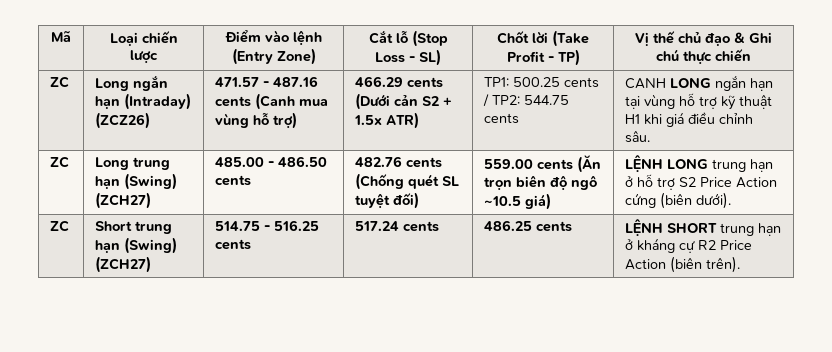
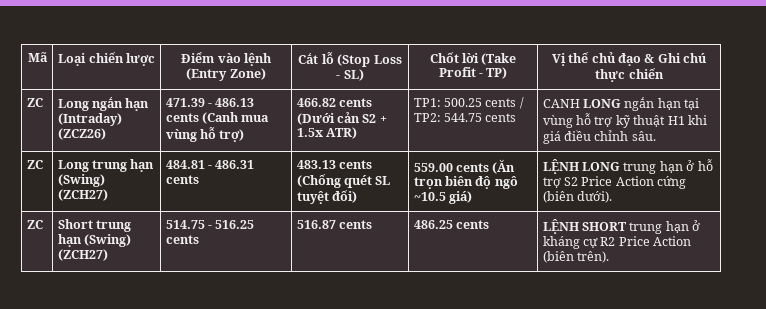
- 471.57 - 487.16 cents (Canh mua vùng hỗ trợ)
+ 471.39 - 486.13 cents (Canh mua vùng hỗ trợ)
- 466.29 cents (Dưới cản S2 + 1.5x ATR)
+ 466.82 cents (Dưới cản S2 + 1.5x ATR)
- ZC | Long trung hạn (Swing) (ZCH27) | 485.00 - 486.50 cents | 482.76 cents (Chống quét SL tuyệt đối) | 559.00 cents (Ăn trọn biên độ ngô ~10.5 giá) | LỆNH LONG trung hạn ở hỗ trợ S2 Price Action cứng (biên dưới).
+ ZC | Long trung hạn (Swing) (ZCH27) | 484.81 - 486.31 cents | 483.13 cents (Chống quét SL tuyệt đối) | 559.00 cents (Ăn trọn biên độ ngô ~10.5 giá) | LỆNH LONG trung hạn ở hỗ trợ S2 Price Action cứng (biên dưới).
- ZC | Short trung hạn (Swing) (ZCH27) | 514.75 - 516.25 cents | 517.24 cents | 486.25 cents | LỆNH SHORT trung hạn ở kháng cự R2 Price Action (biên trên).
+ ZC | Short trung hạn (Swing) (ZCH27) | 514.75 - 516.25 cents | 516.87 cents | 486.25 cents | LỆNH SHORT trung hạn ở kháng cự R2 Price Action (biên trên).

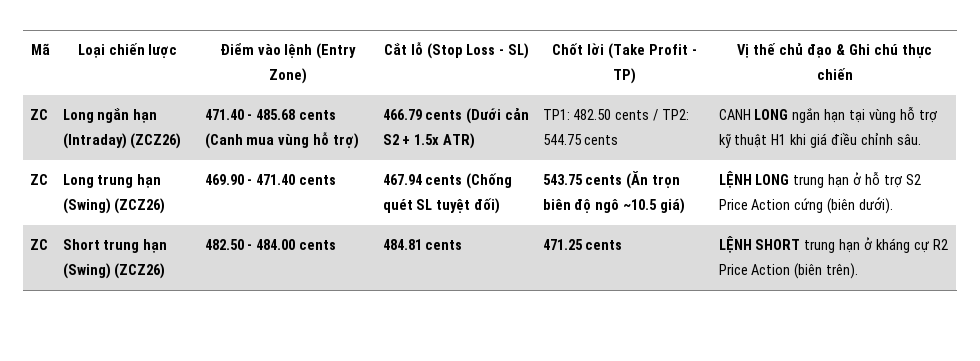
- 471.39 - 486.13 cents (Canh mua vùng hỗ trợ)
+ 471.40 - 485.68 cents (Canh mua vùng hỗ trợ)
- 466.82 cents (Dưới cản S2 + 1.5x ATR)
+ 466.79 cents (Dưới cản S2 + 1.5x ATR)
- TP1: 500.25 cents / TP2: 544.75 cents
+ TP1: 482.50 cents / TP2: 544.75 cents
- ZC | Long trung hạn (Swing) (ZCH27) | 484.81 - 486.31 cents | 483.13 cents (Chống quét SL tuyệt đối) | 559.00 cents (Ăn trọn biên độ ngô ~10.5 giá) | LỆNH LONG trung hạn ở hỗ trợ S2 Price Action cứng (biên dưới).
+ ZC | Long trung hạn (Swing) (ZCZ26) | 469.90 - 471.40 cents | 467.94 cents (Chống quét SL tuyệt đối) | 543.75 cents (Ăn trọn biên độ ngô ~10.5 giá) | LỆNH LONG trung hạn ở hỗ trợ S2 Price Action cứng (biên dưới).
- ZC | Short trung hạn (Swing) (ZCH27) | 514.75 - 516.25 cents | 516.87 cents | 486.25 cents | LỆNH SHORT trung hạn ở kháng cự R2 Price Action (biên trên).
+ ZC | Short trung hạn (Swing) (ZCZ26) | 482.50 - 484.00 cents | 484.81 cents | 471.25 cents | LỆNH SHORT trung hạn ở kháng cự R2 Price Action (biên trên).

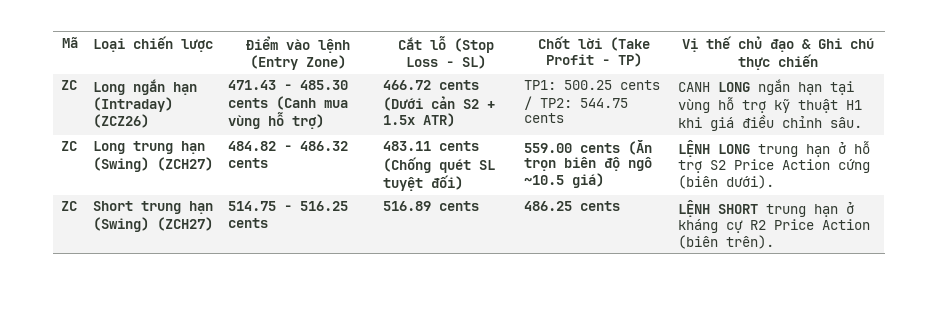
- 471.40 - 485.68 cents (Canh mua vùng hỗ trợ)
+ 471.43 - 485.30 cents (Canh mua vùng hỗ trợ)
- 466.79 cents (Dưới cản S2 + 1.5x ATR)
+ 466.72 cents (Dưới cản S2 + 1.5x ATR)
- TP1: 482.50 cents / TP2: 544.75 cents
+ TP1: 500.25 cents / TP2: 544.75 cents
- ZC | Long trung hạn (Swing) (ZCZ26) | 469.90 - 471.40 cents | 467.94 cents (Chống quét SL tuyệt đối) | 543.75 cents (Ăn trọn biên độ ngô ~10.5 giá) | LỆNH LONG trung hạn ở hỗ trợ S2 Price Action cứng (biên dưới).
+ ZC | Long trung hạn (Swing) (ZCH27) | 484.82 - 486.32 cents | 483.11 cents (Chống quét SL tuyệt đối) | 559.00 cents (Ăn trọn biên độ ngô ~10.5 giá) | LỆNH LONG trung hạn ở hỗ trợ S2 Price Action cứng (biên dưới).
- ZC | Short trung hạn (Swing) (ZCZ26) | 482.50 - 484.00 cents | 484.81 cents | 471.25 cents | LỆNH SHORT trung hạn ở kháng cự R2 Price Action (biên trên).
+ ZC | Short trung hạn (Swing) (ZCH27) | 514.75 - 516.25 cents | 516.89 cents | 486.25 cents | LỆNH SHORT trung hạn ở kháng cự R2 Price Action (biên trên).

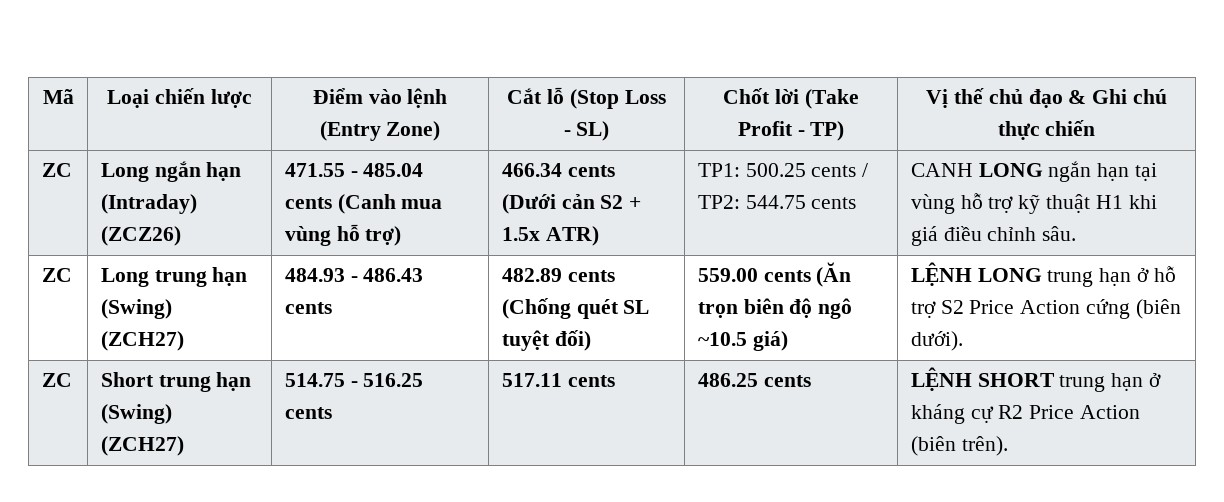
- 471.43 - 485.30 cents (Canh mua vùng hỗ trợ)
+ 471.55 - 485.04 cents (Canh mua vùng hỗ trợ)
- 466.72 cents (Dưới cản S2 + 1.5x ATR)
+ 466.34 cents (Dưới cản S2 + 1.5x ATR)
- ZC | Long trung hạn (Swing) (ZCH27) | 484.82 - 486.32 cents | 483.11 cents (Chống quét SL tuyệt đối) | 559.00 cents (Ăn trọn biên độ ngô ~10.5 giá) | LỆNH LONG trung hạn ở hỗ trợ S2 Price Action cứng (biên dưới).
+ ZC | Long trung hạn (Swing) (ZCH27) | 484.93 - 486.43 cents | 482.89 cents (Chống quét SL tuyệt đối) | 559.00 cents (Ăn trọn biên độ ngô ~10.5 giá) | LỆNH LONG trung hạn ở hỗ trợ S2 Price Action cứng (biên dưới).
- ZC | Short trung hạn (Swing) (ZCH27) | 514.75 - 516.25 cents | 516.89 cents | 486.25 cents | LỆNH SHORT trung hạn ở kháng cự R2 Price Action (biên trên).
+ ZC | Short trung hạn (Swing) (ZCH27) | 514.75 - 516.25 cents | 517.11 cents | 486.25 cents | LỆNH SHORT trung hạn ở kháng cự R2 Price Action (biên trên).

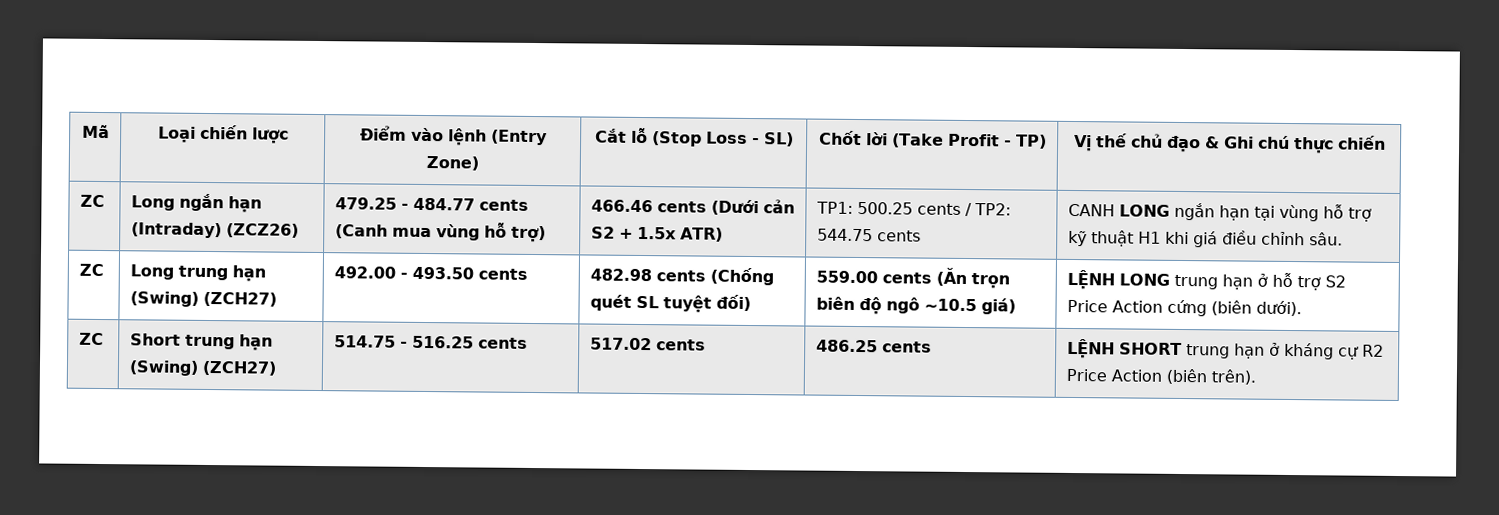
- 471.55 - 485.04 cents (Canh mua vùng hỗ trợ)
+ 479.25 - 484.77 cents (Canh mua vùng hỗ trợ)
- 466.34 cents (Dưới cản S2 + 1.5x ATR)
+ 466.46 cents (Dưới cản S2 + 1.5x ATR)
- ZC | Long trung hạn (Swing) (ZCH27) | 484.93 - 486.43 cents | 482.89 cents (Chống quét SL tuyệt đối) | 559.00 cents (Ăn trọn biên độ ngô ~10.5 giá) | LỆNH LONG trung hạn ở hỗ trợ S2 Price Action cứng (biên dưới).
+ ZC | Long trung hạn (Swing) (ZCH27) | 492.00 - 493.50 cents | 482.98 cents (Chống quét SL tuyệt đối) | 559.00 cents (Ăn trọn biên độ ngô ~10.5 giá) | LỆNH LONG trung hạn ở hỗ trợ S2 Price Action cứng (biên dưới).
- ZC | Short trung hạn (Swing) (ZCH27) | 514.75 - 516.25 cents | 517.11 cents | 486.25 cents | LỆNH SHORT trung hạn ở kháng cự R2 Price Action (biên trên).
+ ZC | Short trung hạn (Swing) (ZCH27) | 514.75 - 516.25 cents | 517.02 cents | 486.25 cents | LỆNH SHORT trung hạn ở kháng cự R2 Price Action (biên trên).

